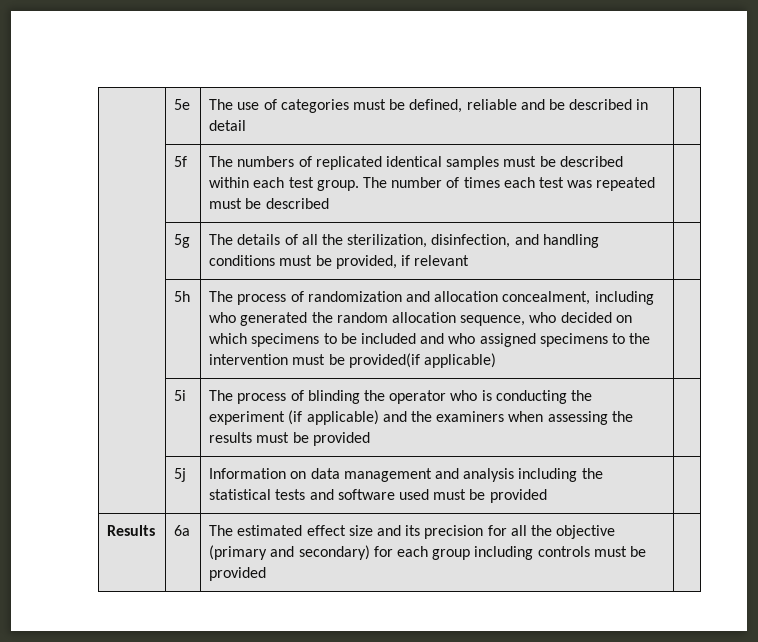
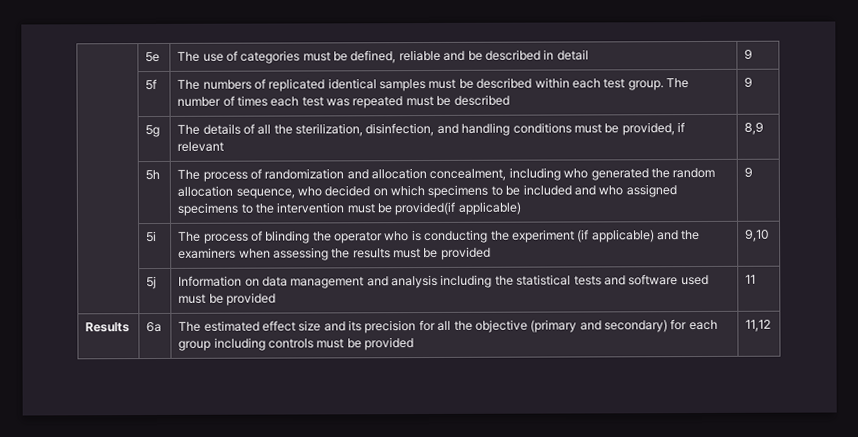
- | 5e | The use of categories must be defined, reliable and be described in detail |
+ | 5e | The use of categories must be defined, reliable and be described in detail | 9
- | 5f | The numbers of replicated identical samples must be described within each test group. The number of times each test was repeated must be described |
+ | 5f | The numbers of replicated identical samples must be described within each test group. The number of times each test was repeated must be described | 9
- | 5g | The details of all the sterilization, disinfection, and handling conditions must be provided, if relevant |
+ | 5g | The details of all the sterilization, disinfection, and handling conditions must be provided, if relevant | 8,9
- | 5h | The process of randomization and allocation concealment, including who generated the random allocation sequence, who decided on which specimens to be included and who assigned specimens to the intervention must be provided(if applicable) |
+ | 5h | The process of randomization and allocation concealment, including who generated the random allocation sequence, who decided on which specimens to be included and who assigned specimens to the intervention must be provided(if applicable) | 9
- | 5i | The process of blinding the operator who is conducting the experiment (if applicable) and the examiners when assessing the results must be provided |
+ | 5i | The process of blinding the operator who is conducting the experiment (if applicable) and the examiners when assessing the results must be provided | 9,10
- | 5j | Information on data management and analysis including the statistical tests and software used must be provided |
+ | 5j | Information on data management and analysis including the statistical tests and software used must be provided | 11
- Results | 6a | The estimated effect size and its precision for all the objective (primary and secondary) for each group including controls must be provided |
+ Results | 6a | The estimated effect size and its precision for all the objective (primary and secondary) for each group including controls must be provided | 11,12

